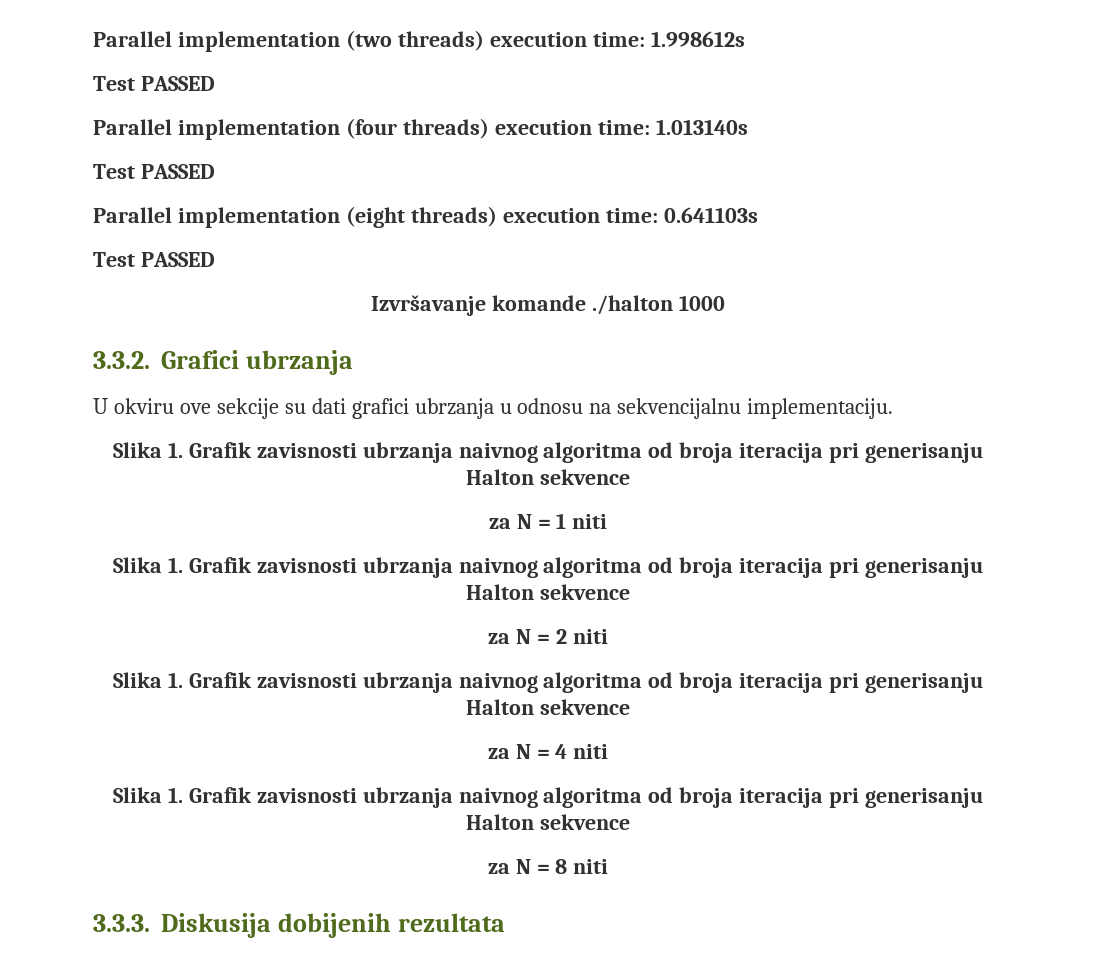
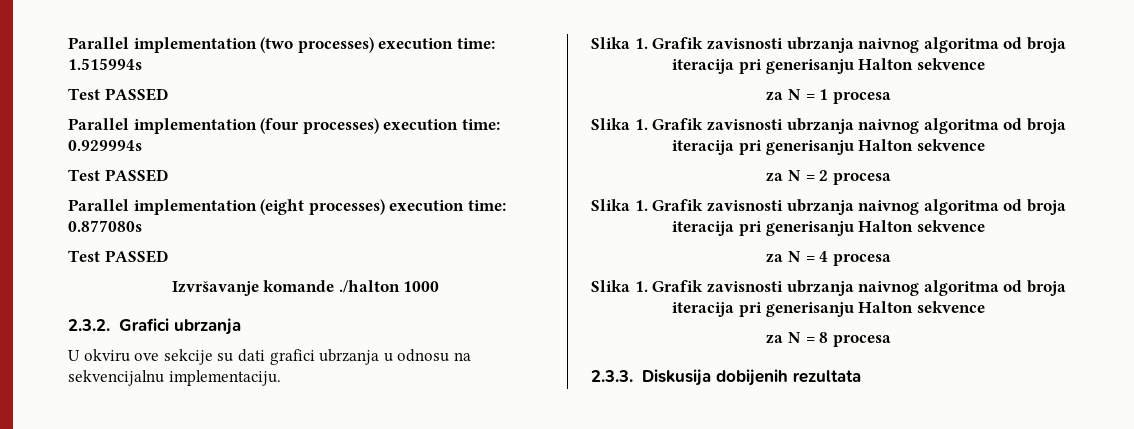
- Parallel implementation (two threads) execution time: 1.998612s
+ Parallel implementation (two processes) execution time: 1.515994s
- Parallel implementation (four threads) execution time: 1.013140s
+ Parallel implementation (four processes) execution time: 0.929994s
- Parallel implementation (eight threads) execution time: 0.641103s
+ Parallel implementation (eight processes) execution time: 0.877080s
- 3.3.2. Grafici ubrzanja
+ 2.3.2. Grafici ubrzanja
- za N = 1 niti
+ za N = 1 procesa
- za N = 2 niti
+ za N = 2 procesa
- za N = 4 niti
+ za N = 4 procesa
- za N = 8 niti
- 3.3.3. Diskusija dobijenih rezultata
+ za N = 8 procesa
+ 2.3.3. Diskusija dobijenih rezultata

